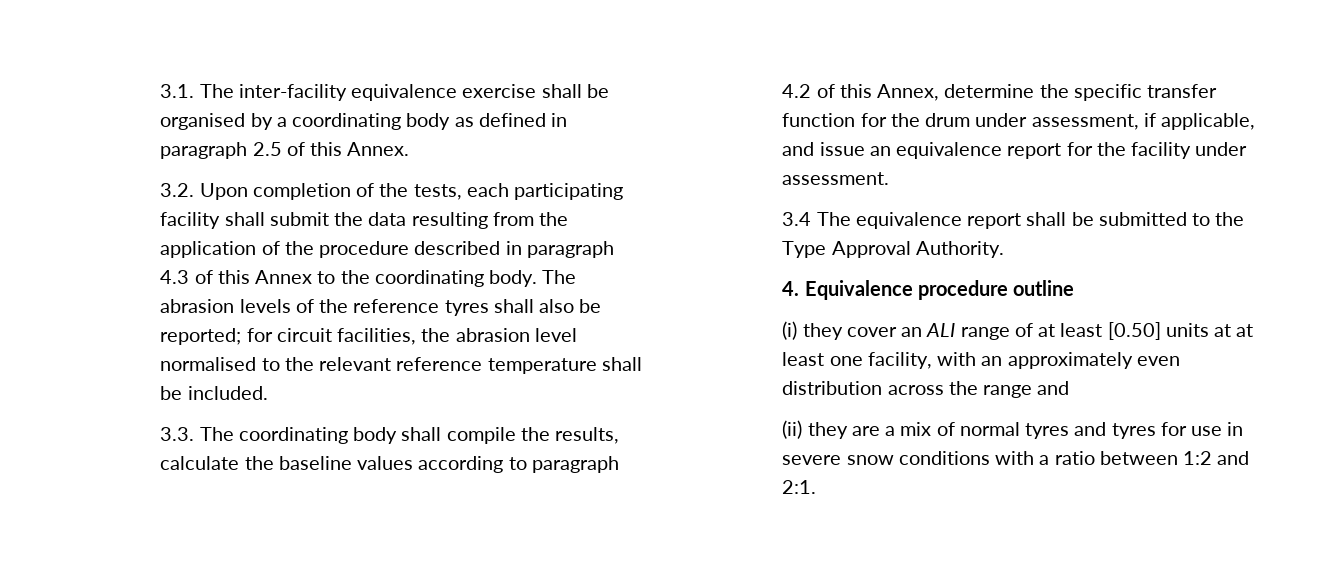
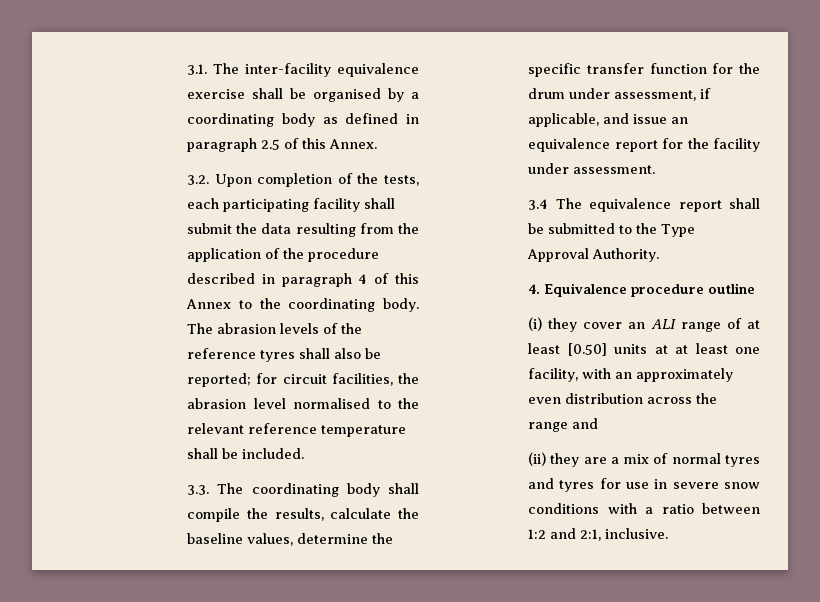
- 3.2. Upon completion of the tests, each participating facility shall submit the data resulting from the application of the procedure described in paragraph 4.3 of this Annex to the coordinating body.
+ 3.2. Upon completion of the tests, each participating facility shall submit the data resulting from the application of the procedure described in paragraph 4 of this Annex to the coordinating body.
- 3.3. The coordinating body shall compile the results, calculate the baseline values according to paragraph 4.2 of this Annex, determine the specific transfer function for the drum under assessment, if applicable, and issue an equivalence report for the facility under assessment.
+ 3.3. The coordinating body shall compile the results, calculate the baseline values, determine the specific transfer function for the drum under assessment, if applicable, and issue an equivalence report for the facility under assessment.
- (ii) they are a mix of normal tyres and tyres for use in severe snow conditions with a ratio between 1:2 and 2:1.
+ (ii) they are a mix of normal tyres and tyres for use in severe snow conditions with a ratio between 1:2 and 2:1, inclusive.

